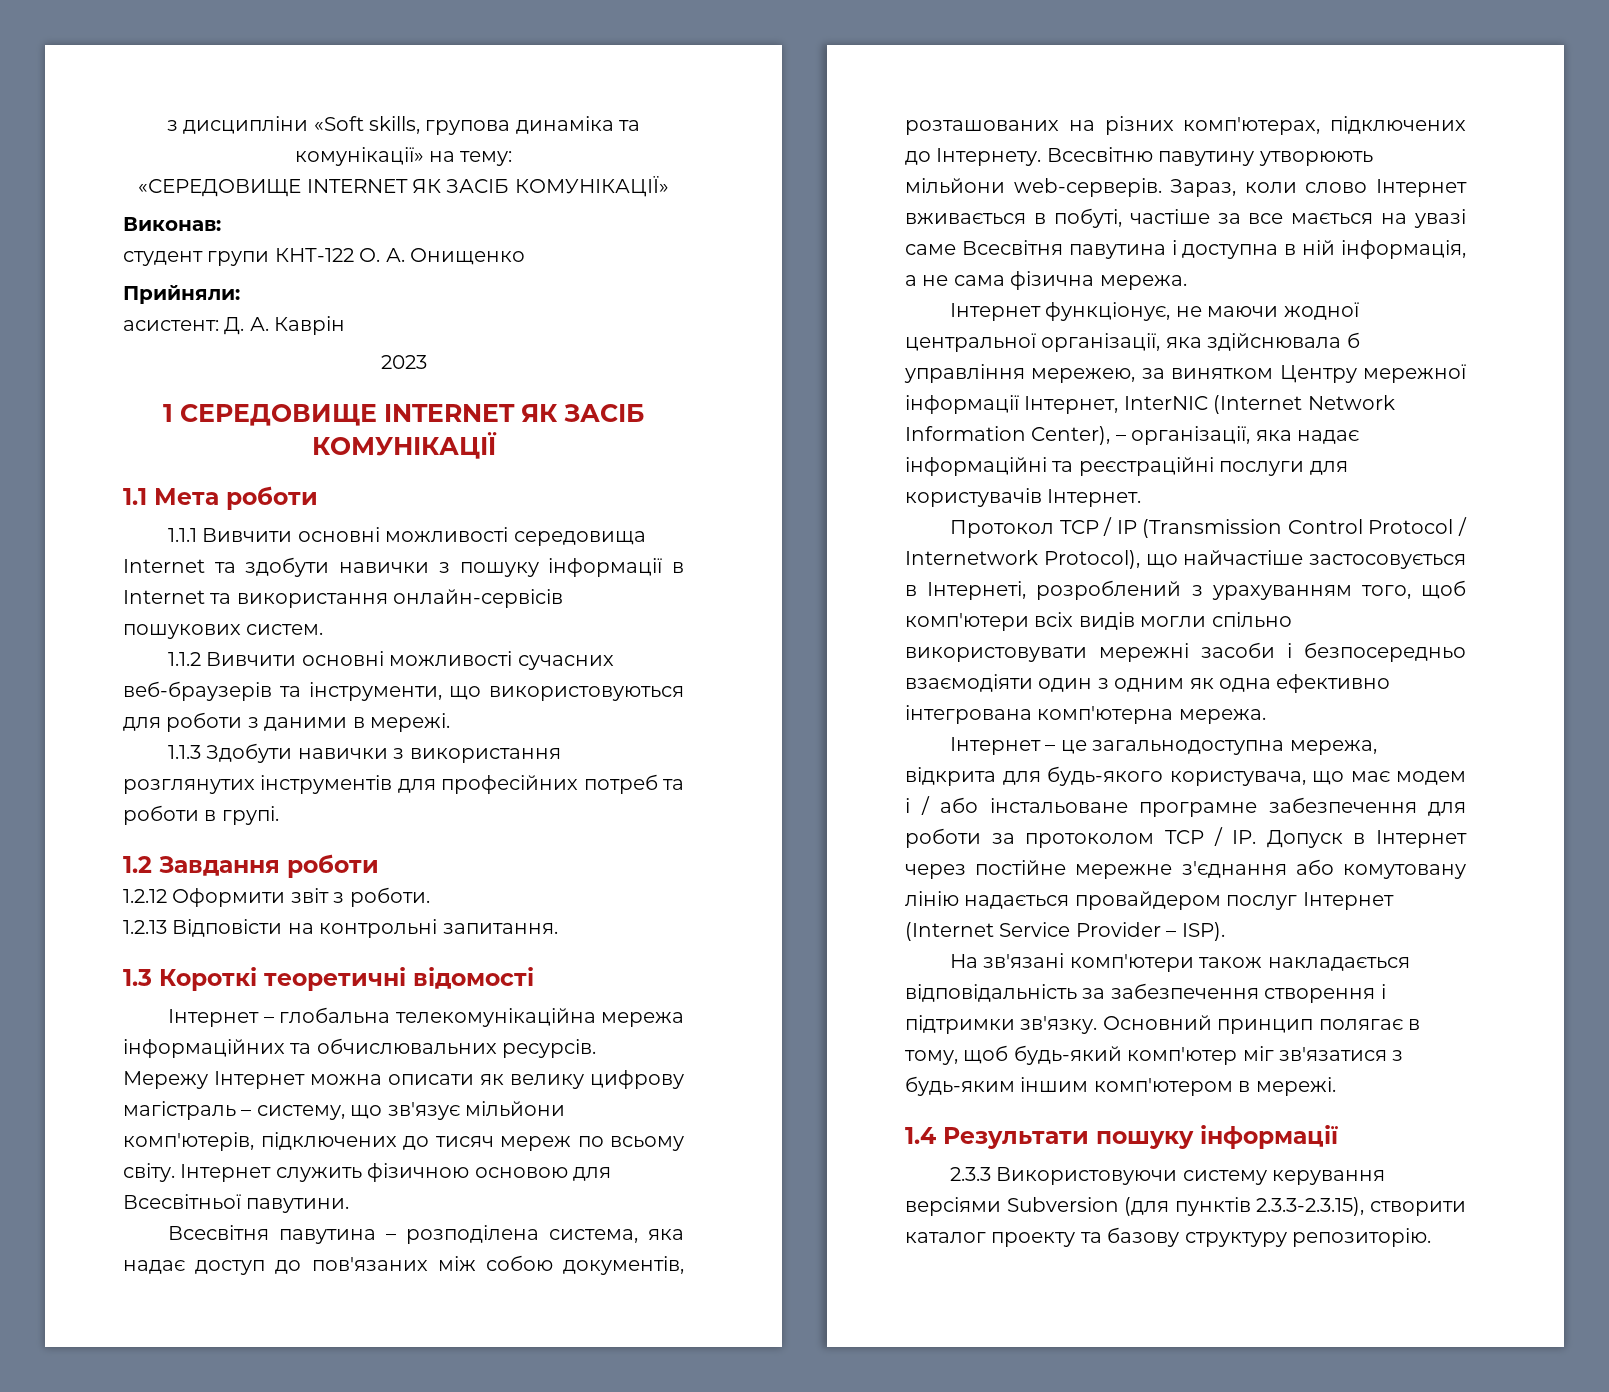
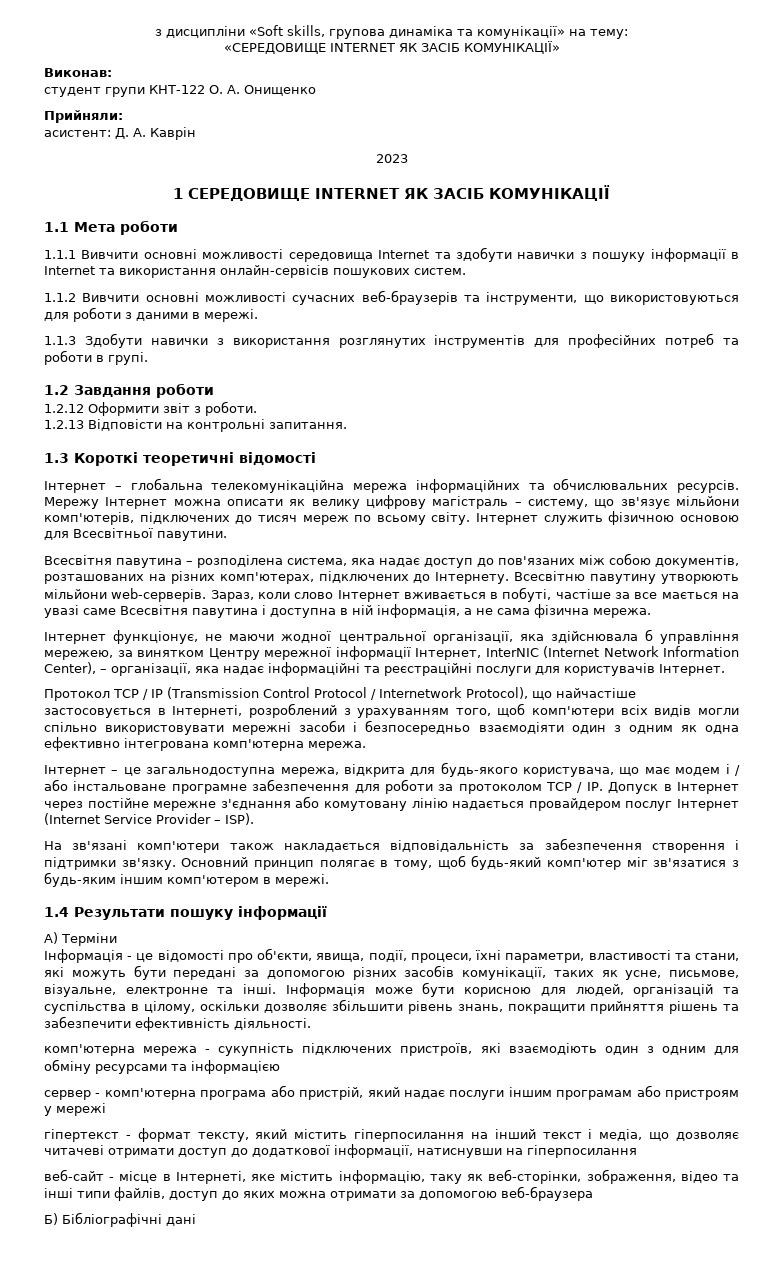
- 2.3.3 Використовуючи систему керування версіями Subversion (для пунктів 2.3.3-2.3.15), створити каталог проекту та базову структуру репозиторію.
+ А) Терміни
+ Інформація - це відомості про об'єкти, явища, події, процеси, їхні параметри, властивості та стани, які можуть бути передані за допомогою різних засобів комунікації, таких як усне, письмове, візуальне, електронне та інші. Інформація може бути корисною для людей, організацій та суспільства в цілому, оскільки дозволяє збільшити рівень знань, покращити прийняття рішень та забезпечити ефективність діяльності.
+ комп'ютерна мережа - сукупність підключених пристроїв, які взаємодіють один з одним для обміну ресурсами та інформацією
+ сервер - комп'ютерна програма або пристрій, який надає послуги іншим програмам або пристроям у мережі
+ гіпертекст - формат тексту, який містить гіперпосилання на інший текст і медіа, що дозволяє читачеві отримати доступ до додаткової інформації, натиснувши на гіперпосилання
+ веб-сайт - місце в Інтернеті, яке містить інформацію, таку як веб-сторінки, зображення, відео та інші типи файлів, доступ до яких можна отримати за допомогою веб-браузера
+ Б) Бібліографічні дані

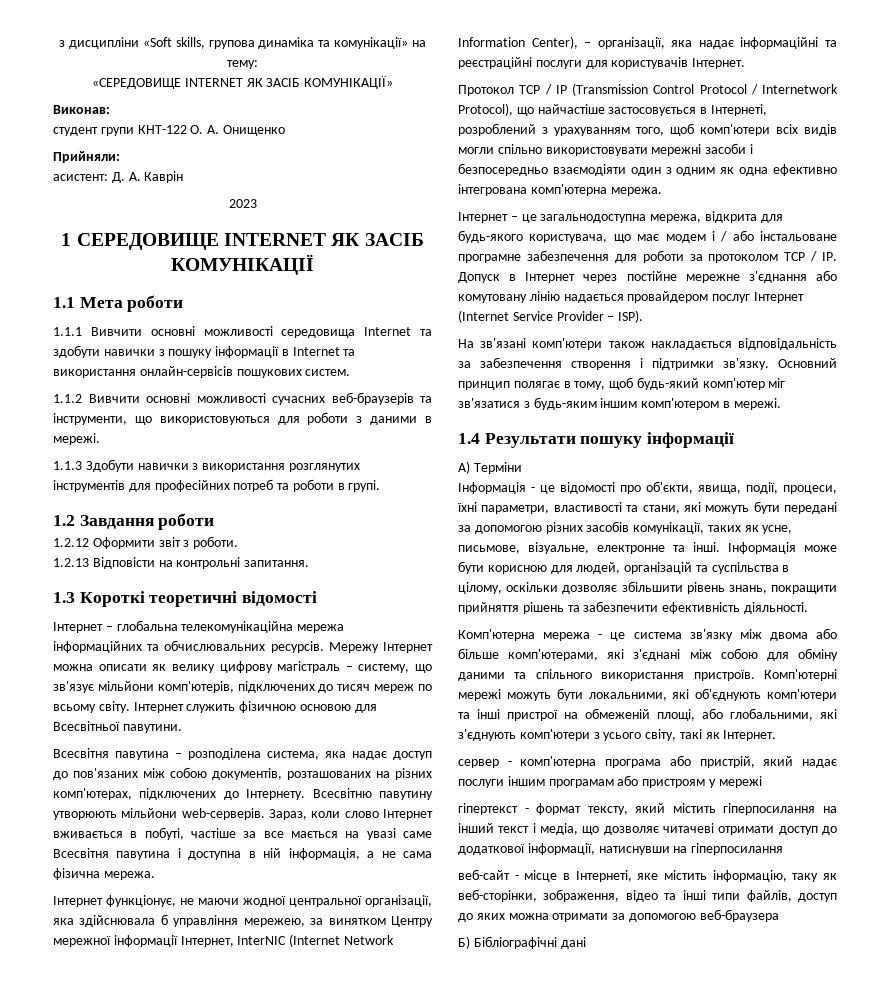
- комп'ютерна мережа - сукупність підключених пристроїв, які взаємодіють один з одним для обміну ресурсами та інформацією
+ Комп'ютерна мережа - це система зв'язку між двома або більше комп'ютерами, які з'єднані між собою для обміну даними та спільного використання пристроїв. Комп'ютерні мережі можуть бути локальними, які об'єднують комп'ютери та інші пристрої на обмеженій площі, або глобальними, які з'єднують комп'ютери з усього світу, такі як Інтернет.

